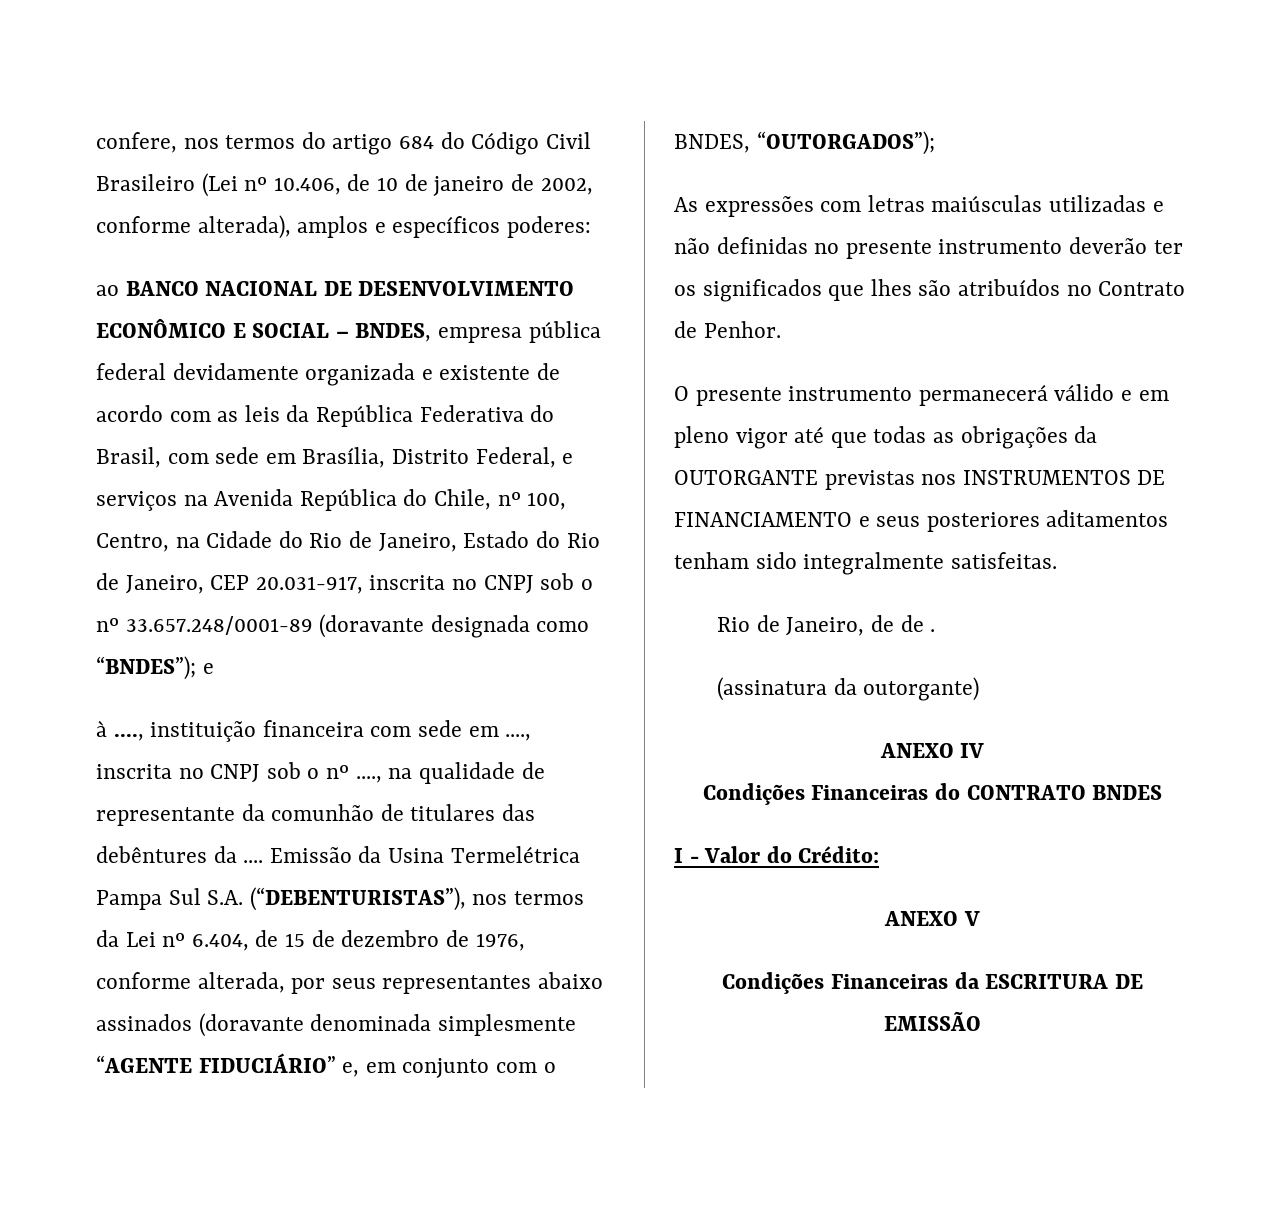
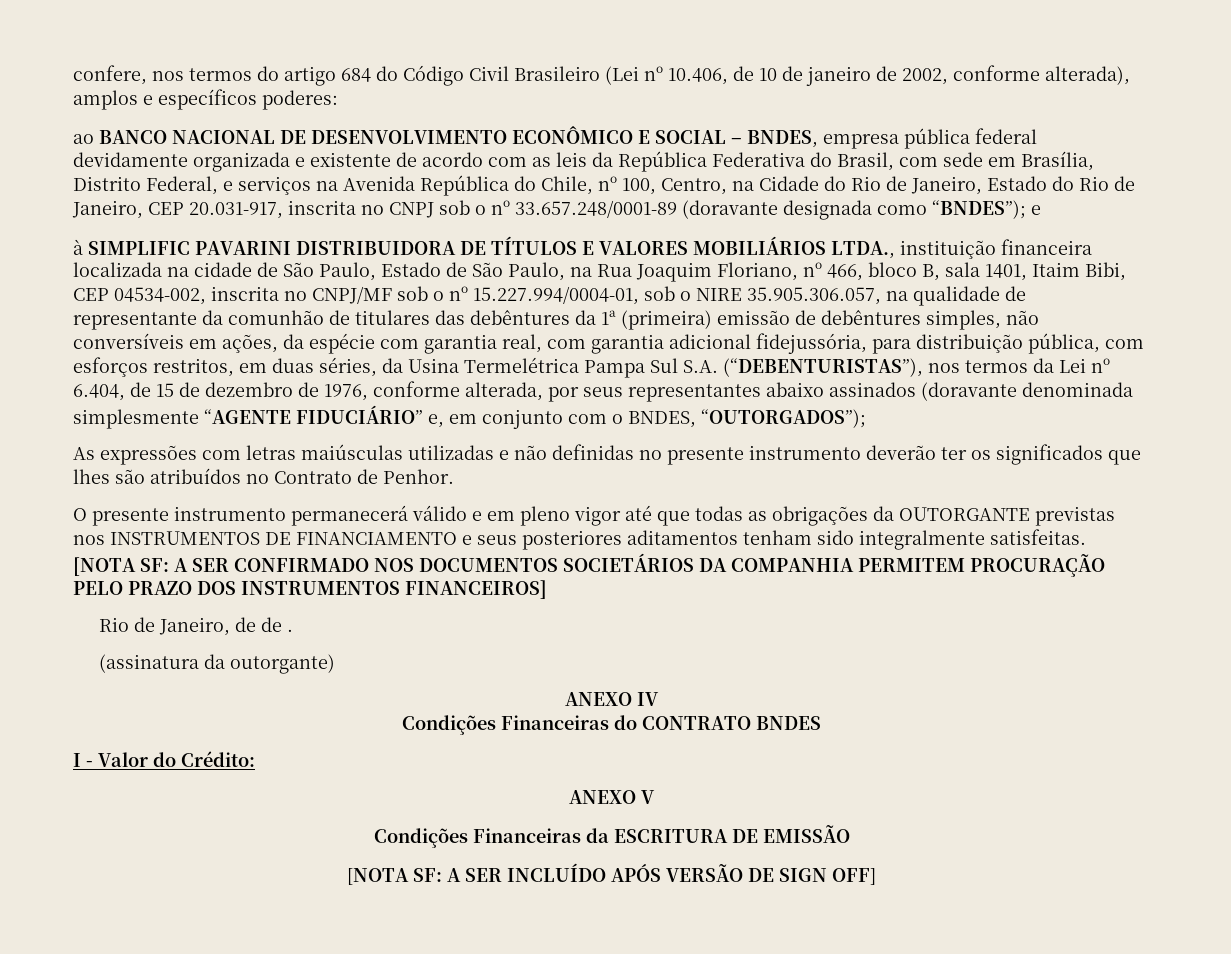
- à ...., instituição financeira com sede em ...., inscrita no CNPJ sob o nº ...., na qualidade de representante da comunhão de titulares das debêntures da .... Emissão da Usina Termelétrica Pampa Sul S.A. (“DEBENTURISTAS”), nos termos da Lei nº 6.404, de 15 de dezembro de 1976, conforme alterada, por seus representantes abaixo assinados (doravante denominada simplesmente “AGENTE FIDUCIÁRIO” e, em conjunto com o BNDES, “OUTORGADOS”);
+ à SIMPLIFIC PAVARINI DISTRIBUIDORA DE TÍTULOS E VALORES MOBILIÁRIOS LTDA., instituição financeira localizada na cidade de São Paulo, Estado de São Paulo, na Rua Joaquim Floriano, nº 466, bloco B, sala 1401, Itaim Bibi, CEP 04534-002, inscrita no CNPJ/MF sob o nº 15.227.994/0004-01, sob o NIRE 35.905.306.057, na qualidade de representante da comunhão de titulares das debêntures da 1ª (primeira) emissão de debêntures simples, não conversíveis em ações, da espécie com garantia real, com garantia adicional fidejussória, para distribuição pública, com esforços restritos, em duas séries, da Usina Termelétrica Pampa Sul S.A. (“DEBENTURISTAS”), nos termos da Lei nº 6.404, de 15 de dezembro de 1976, conforme alterada, por seus representantes abaixo assinados (doravante denominada simplesmente “AGENTE FIDUCIÁRIO” e, em conjunto com o BNDES, “OUTORGADOS”);
+ [NOTA SF: A SER CONFIRMADO NOS DOCUMENTOS SOCIETÁRIOS DA COMPANHIA PERMITEM PROCURAÇÃO PELO PRAZO DOS INSTRUMENTOS FINANCEIROS]
+ [NOTA SF: A SER INCLUÍDO APÓS VERSÃO DE SIGN OFF]

